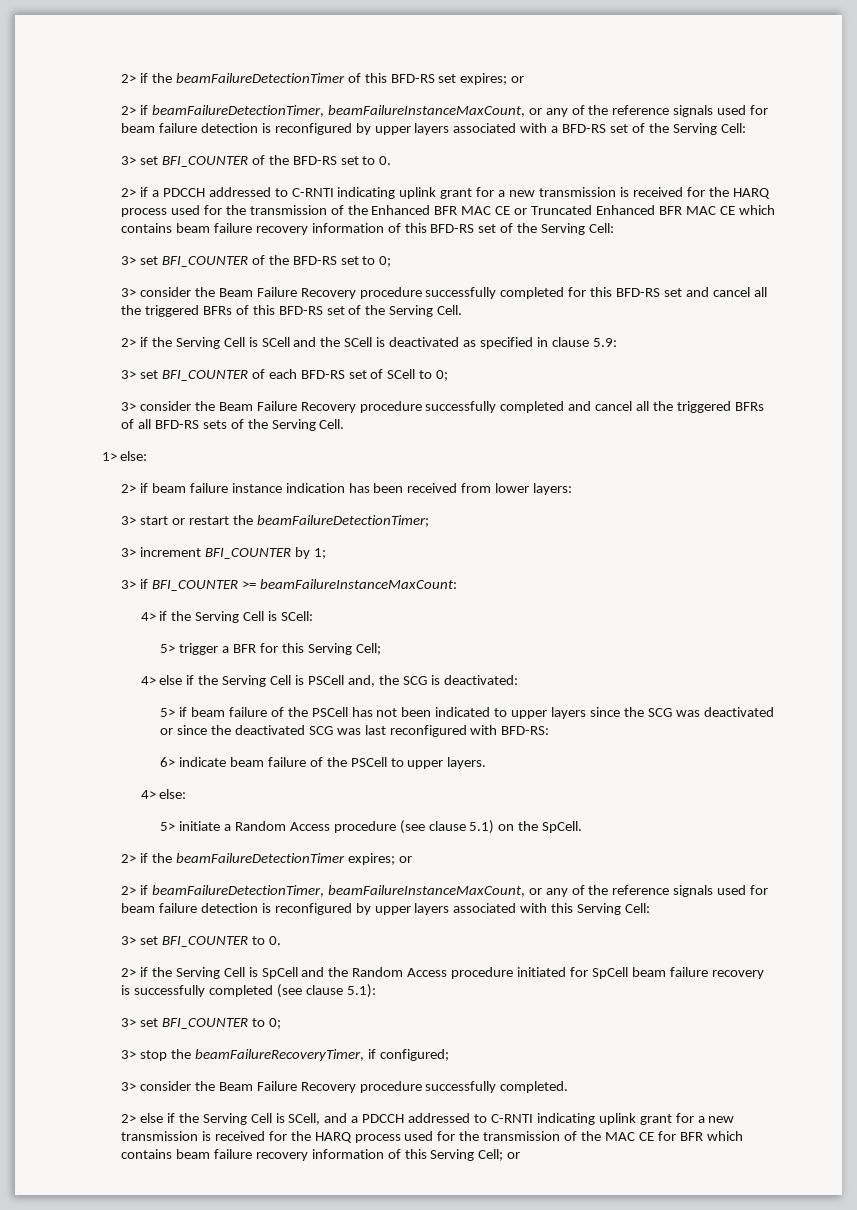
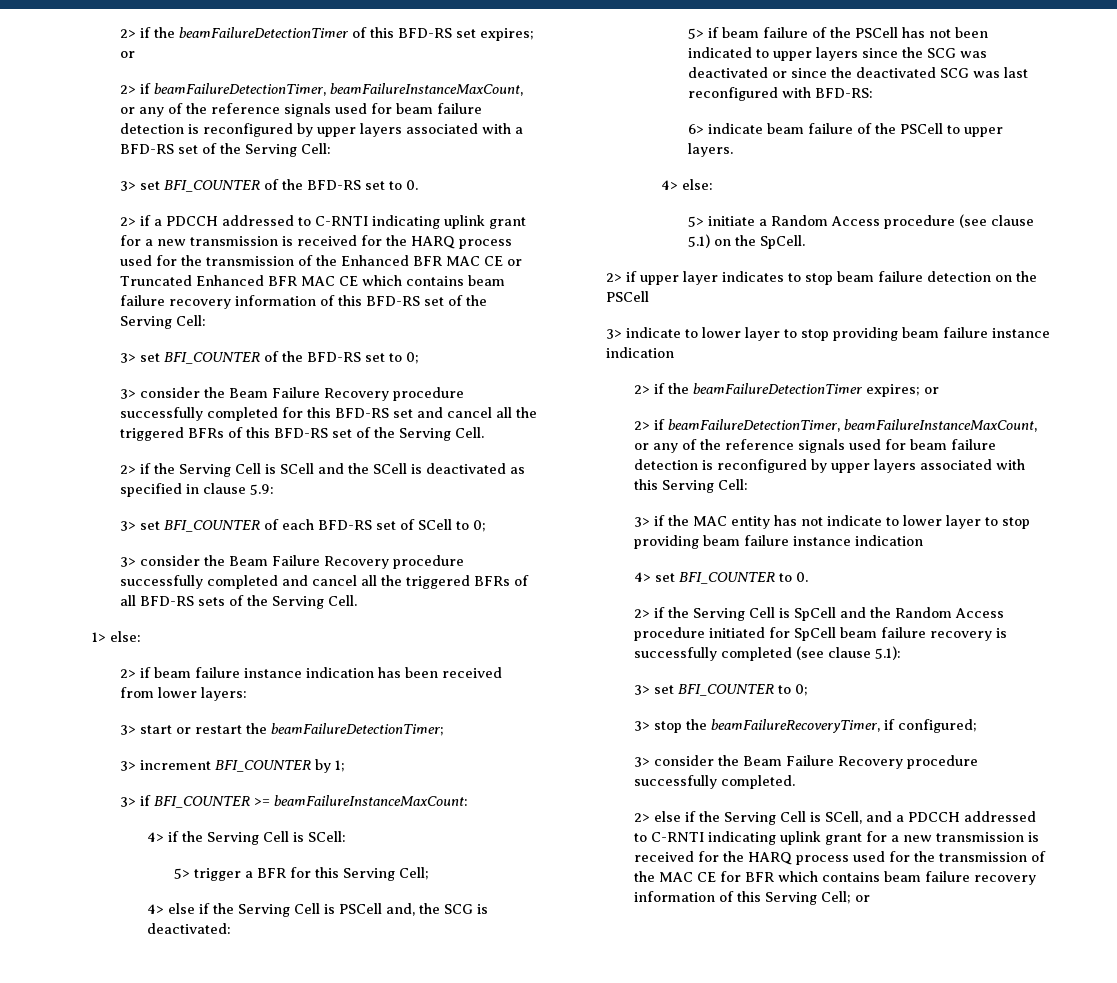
+ 2> if upper layer indicates to stop beam failure detection on the PSCell
+ 3> indicate to lower layer to stop providing beam failure instance indication
- 3> set BFI_COUNTER to 0.
+ 3> if the MAC entity has not indicate to lower layer to stop providing beam failure instance indication
+ 4> set BFI_COUNTER to 0.

